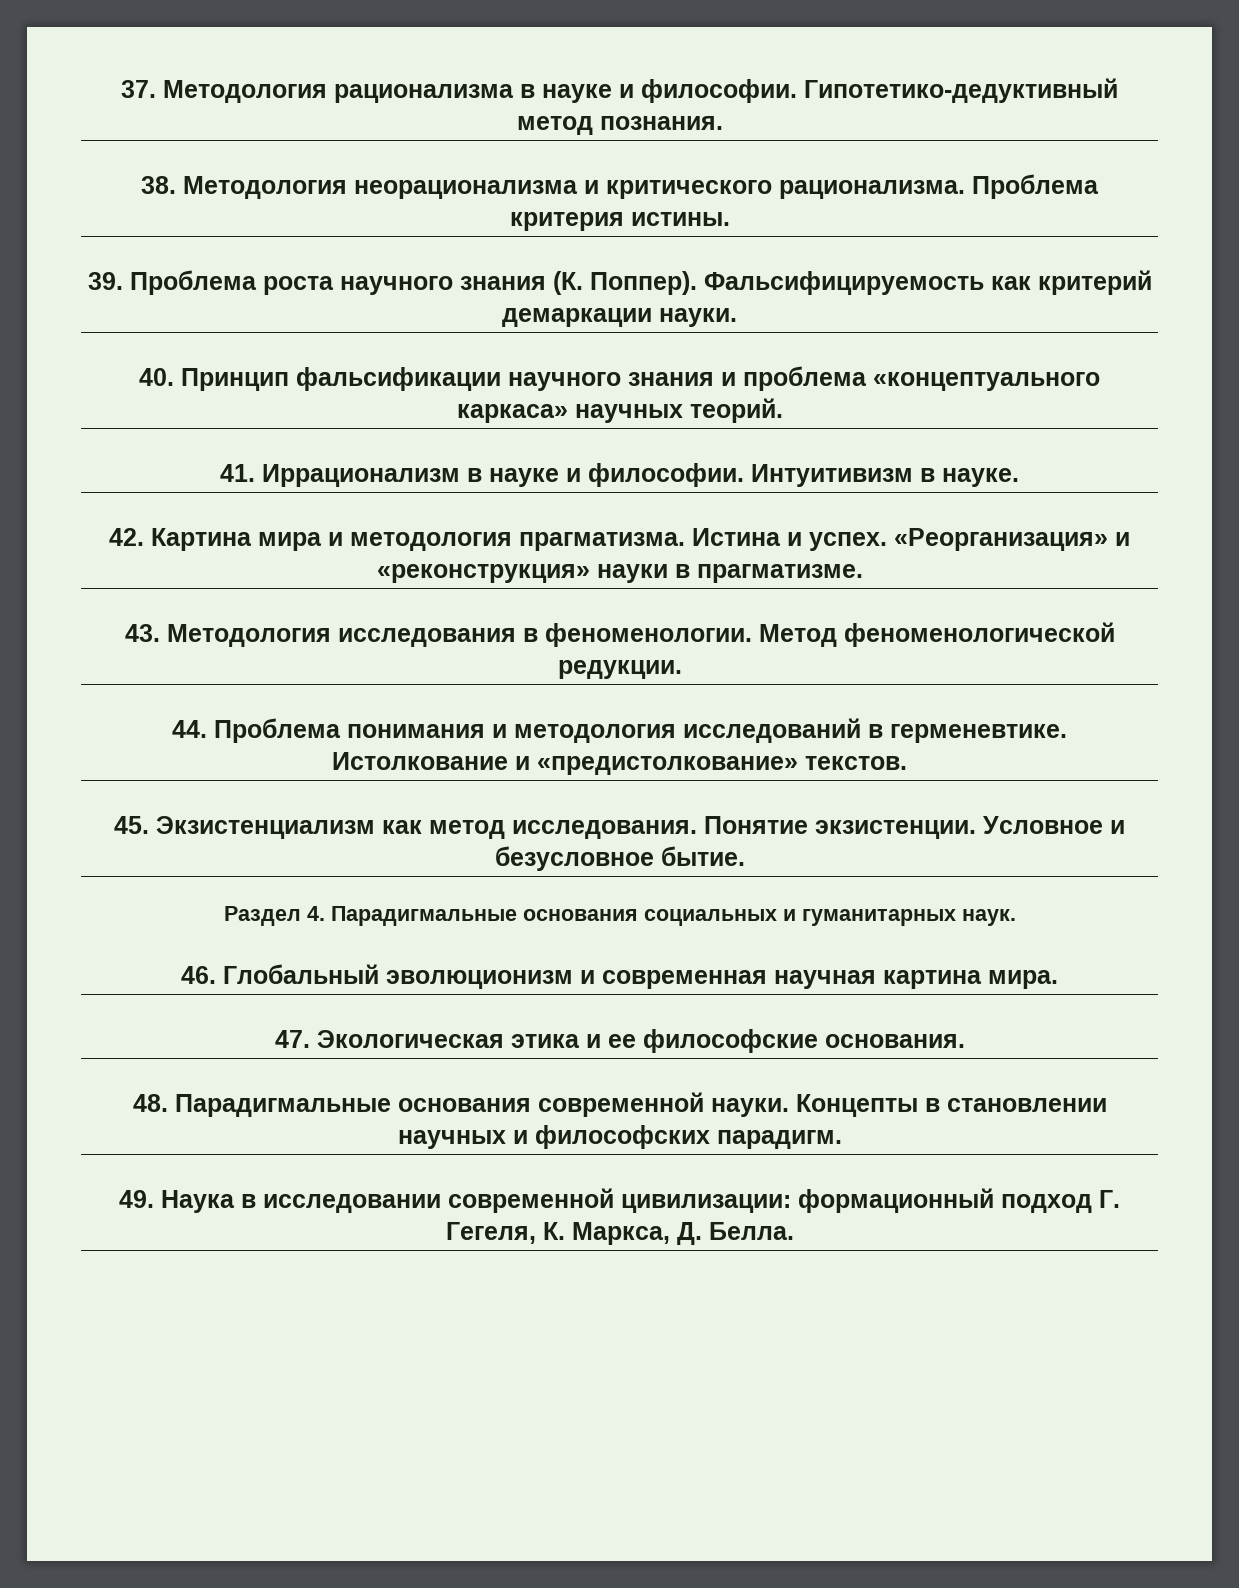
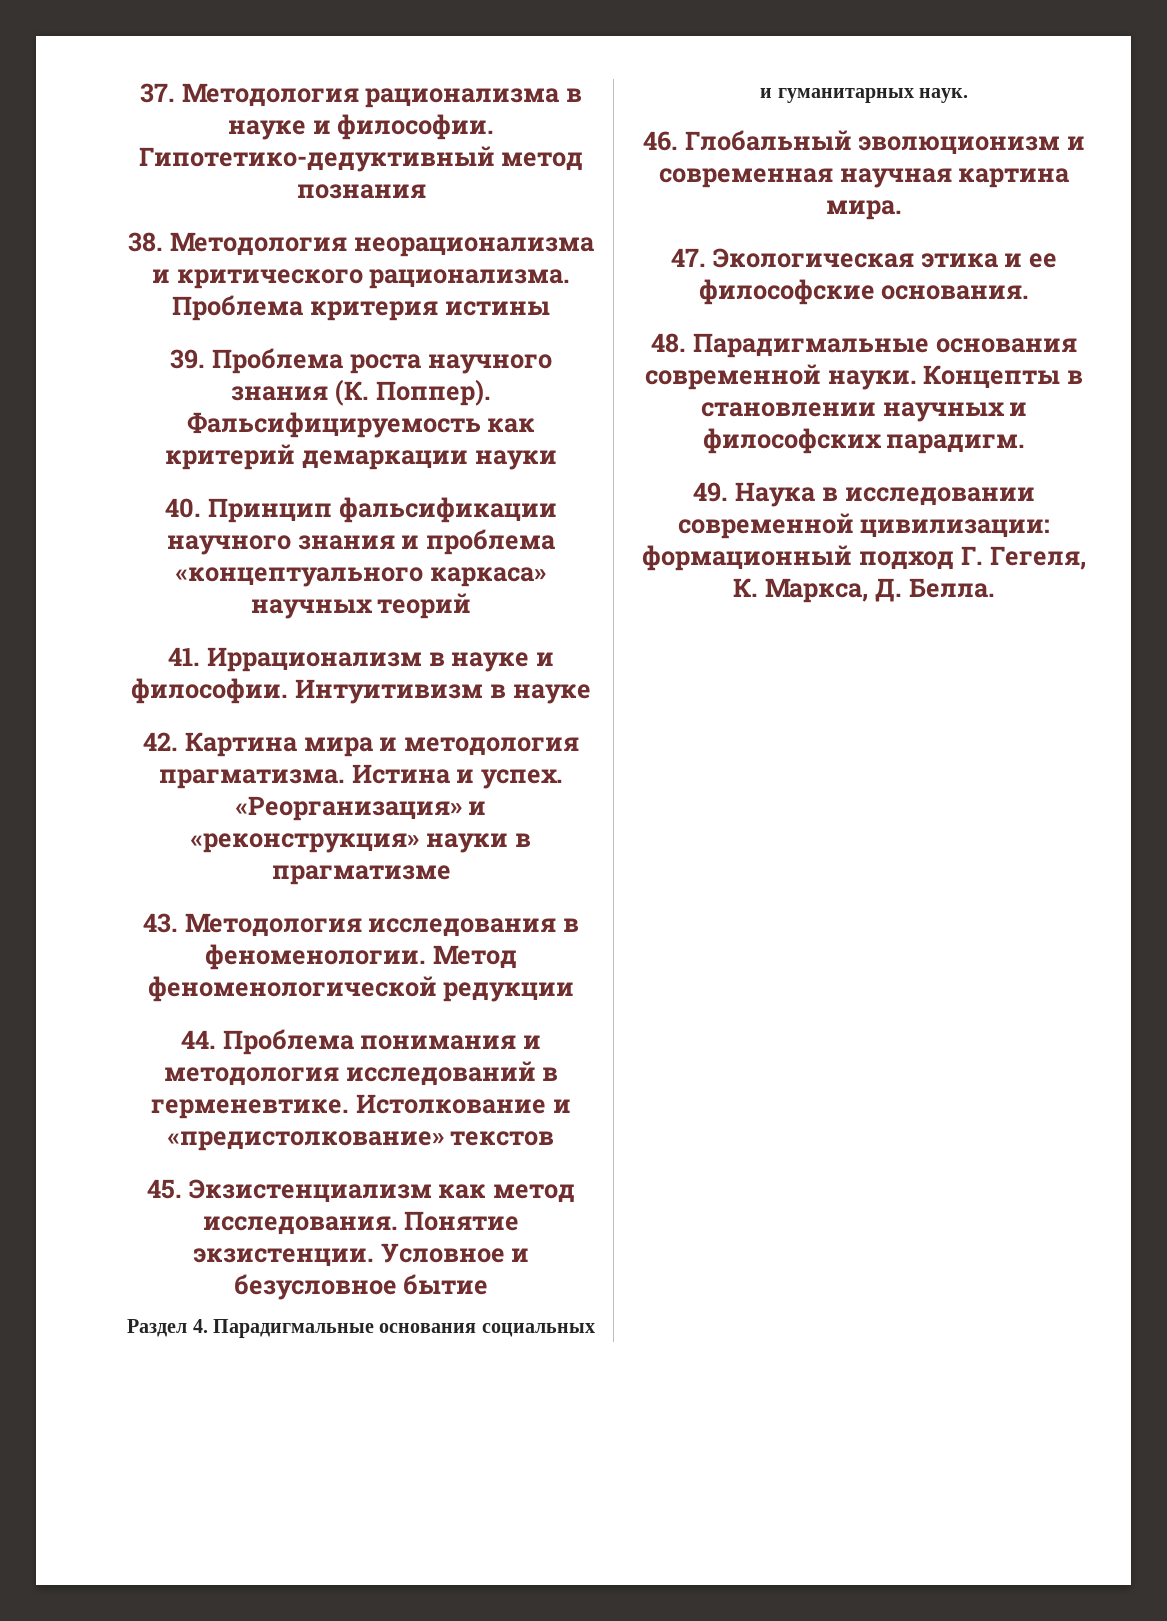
- Гипотетико-дедуктивный метод познания.
+ Гипотетико-дедуктивный метод познания
- Проблема критерия истины.
+ Проблема критерия истины
- Фальсифицируемость как критерий демаркации науки.
+ Фальсифицируемость как критерий демаркации науки
- 40. Принцип фальсификации научного знания и проблема «концептуального каркаса» научных теорий.
+ 40. Принцип фальсификации научного знания и проблема «концептуального каркаса» научных теорий
- Интуитивизм в науке.
+ Интуитивизм в науке
- «Реорганизация» и «реконструкция» науки в прагматизме.
+ «Реорганизация» и «реконструкция» науки в прагматизме
- Метод феноменологической редукции.
+ Метод феноменологической редукции
- Истолкование и «предистолкование» текстов.
+ Истолкование и «предистолкование» текстов
- Условное и безусловное бытие.
+ Условное и безусловное бытие

